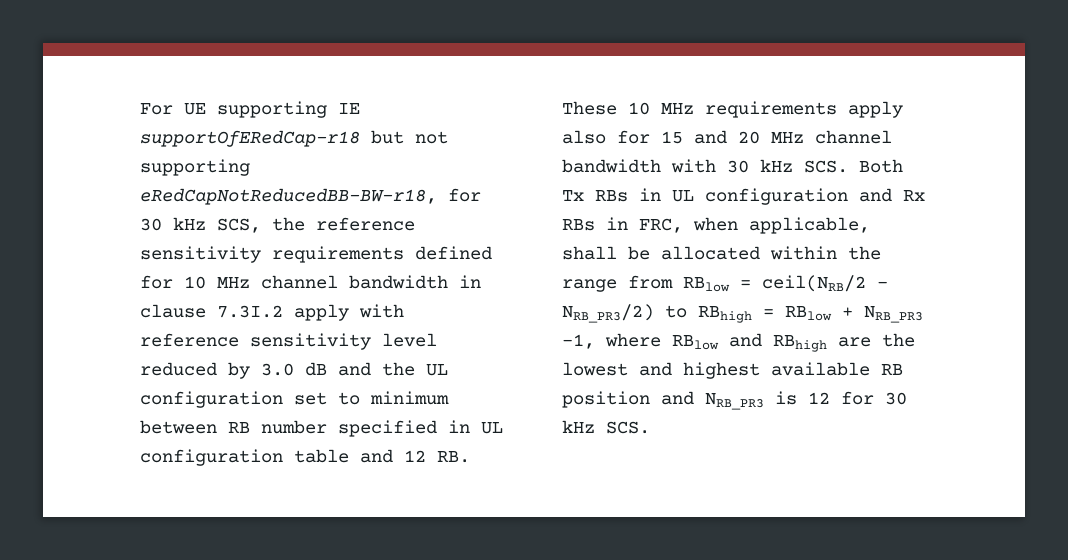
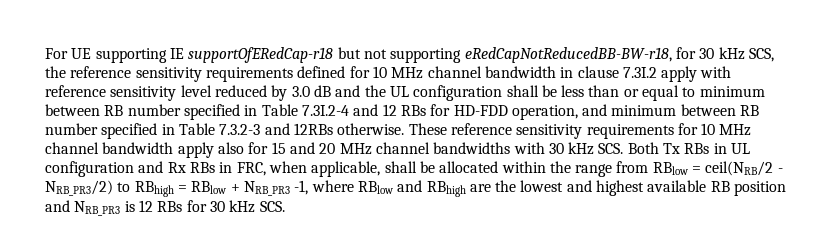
- For UE supporting IE supportOfERedCap-r18 but not supporting eRedCapNotReducedBB-BW-r18, for 30 kHz SCS, the reference sensitivity requirements defined for 10 MHz channel bandwidth in clause 7.3I.2 apply with reference sensitivity level reduced by 3.0 dB and the UL configuration set to minimum between RB number specified in UL configuration table and 12 RB. These 10 MHz requirements apply also for 15 and 20 MHz channel bandwidth with 30 kHz SCS. Both Tx RBs in UL configuration and Rx RBs in FRC, when applicable, shall be allocated within the range from RBlow = ceil(NRB/2 - NRB_PR3/2) to RBhigh = RBlow + NRB_PR3 -1, where RBlow and RBhigh are the lowest and highest available RB position and NRB_PR3 is 12 for 30 kHz SCS.
+ For UE supporting IE supportOfERedCap-r18 but not supporting eRedCapNotReducedBB-BW-r18, for 30 kHz SCS, the reference sensitivity requirements defined for 10 MHz channel bandwidth in clause 7.3I.2 apply with reference sensitivity level reduced by 3.0 dB and the UL configuration shall be less than or equal to minimum between RB number specified in Table 7.3I.2-4 and 12 RBs for HD-FDD operation, and minimum between RB number specified in Table 7.3.2-3 and 12RBs otherwise. These reference sensitivity requirements for 10 MHz channel bandwidth apply also for 15 and 20 MHz channel bandwidths with 30 kHz SCS. Both Tx RBs in UL configuration and Rx RBs in FRC, when applicable, shall be allocated within the range from RBlow = ceil(NRB/2 - NRB_PR3/2) to RBhigh = RBlow + NRB_PR3 -1, where RBlow and RBhigh are the lowest and highest available RB position and NRB_PR3 is 12 RBs for 30 kHz SCS.

